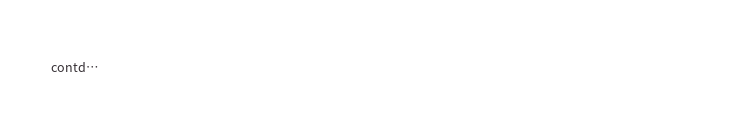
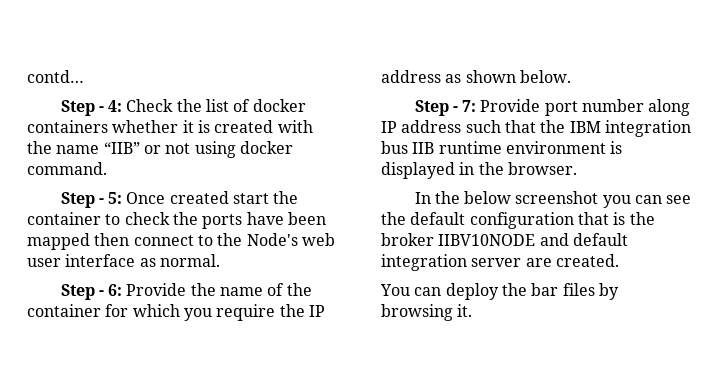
+ Step - 4: Check the list of docker containers whether it is created with the name “IIB” or not using docker command.
+ Step - 5: Once created start the container to check the ports have been mapped then connect to the Node's web user interface as normal.
+ Step - 6: Provide the name of the container for which you require the IP address as shown below.
+ Step - 7: Provide port number along IP address such that the IBM integration bus IIB runtime environment is displayed in the browser.
+ In the below screenshot you can see the default configuration that is the broker IIBV10NODE and default integration server are created.
+ You can deploy the bar files by browsing it.

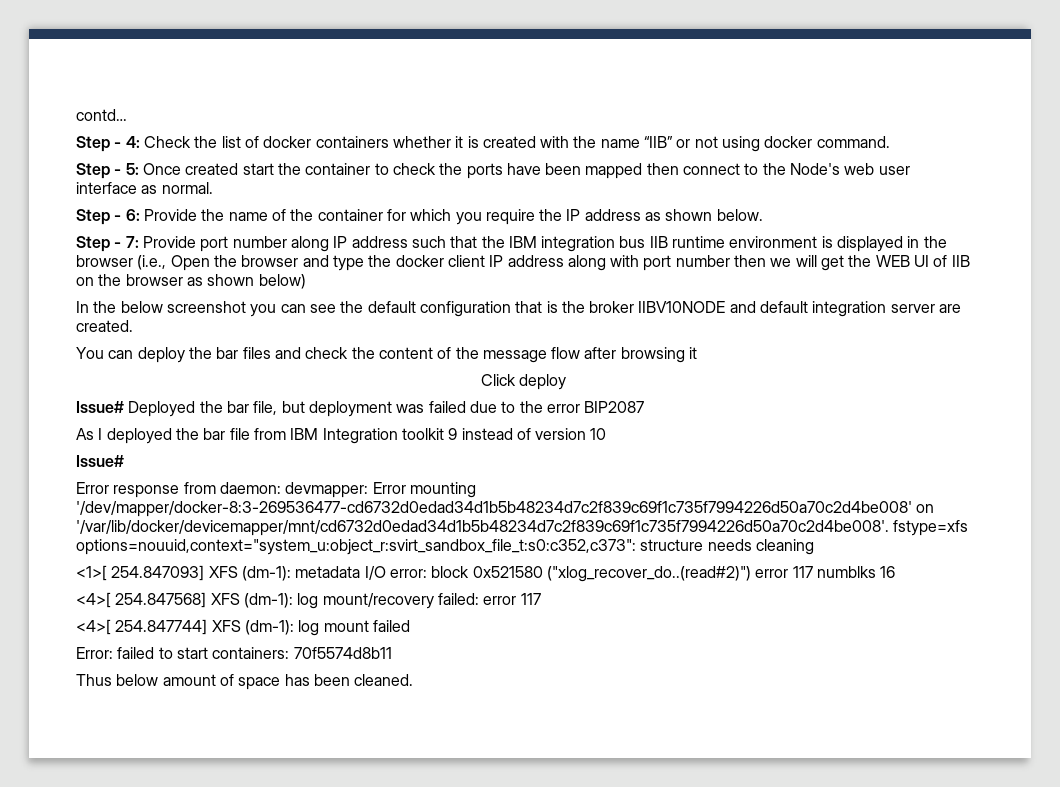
- Step - 7: Provide port number along IP address such that the IBM integration bus IIB runtime environment is displayed in the browser.
+ Step - 7: Provide port number along IP address such that the IBM integration bus IIB runtime environment is displayed in the browser (i.e., Open the browser and type the docker client IP address along with port number then we will get the WEB UI of IIB on the browser as shown below)
- You can deploy the bar files by browsing it.
+ You can deploy the bar files and check the content of the message flow after browsing it
+ Click deploy
+ Issue# Deployed the bar file, but deployment was failed due to the error BIP2087
+ As I deployed the bar file from IBM Integration toolkit 9 instead of version 10
+ Issue#
+ Error response from daemon: devmapper: Error mounting '/dev/mapper/docker-8:3-269536477-cd6732d0edad34d1b5b48234d7c2f839c69f1c735f7994226d50a70c2d4be008' on '/var/lib/docker/devicemapper/mnt/cd6732d0edad34d1b5b48234d7c2f839c69f1c735f7994226d50a70c2d4be008'. fstype=xfs options=nouuid,context="system_u:object_r:svirt_sandbox_file_t:s0:c352,c373": structure needs cleaning
+ <1>[ 254.847093] XFS (dm-1): metadata I/O error: block 0x521580 ("xlog_recover_do..(read#2)") error 117 numblks 16
+ <4>[ 254.847568] XFS (dm-1): log mount/recovery failed: error 117
+ <4>[ 254.847744] XFS (dm-1): log mount failed
+ Error: failed to start containers: 70f5574d8b11
+ Thus below amount of space has been cleaned.

